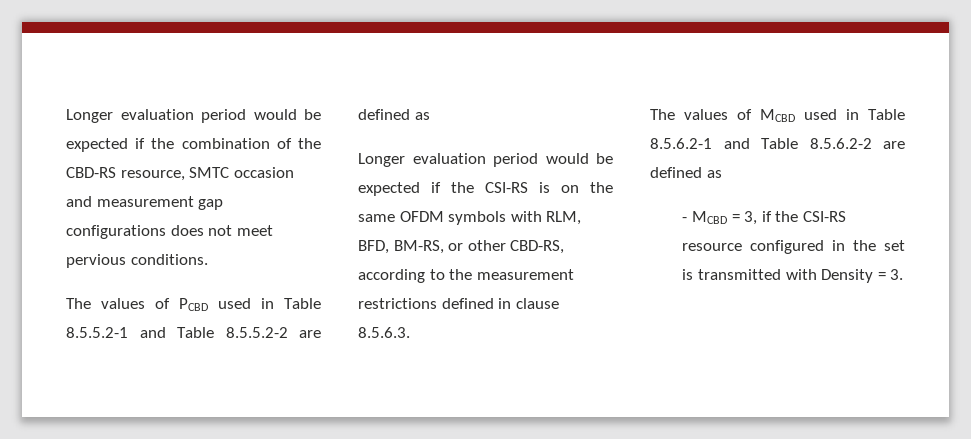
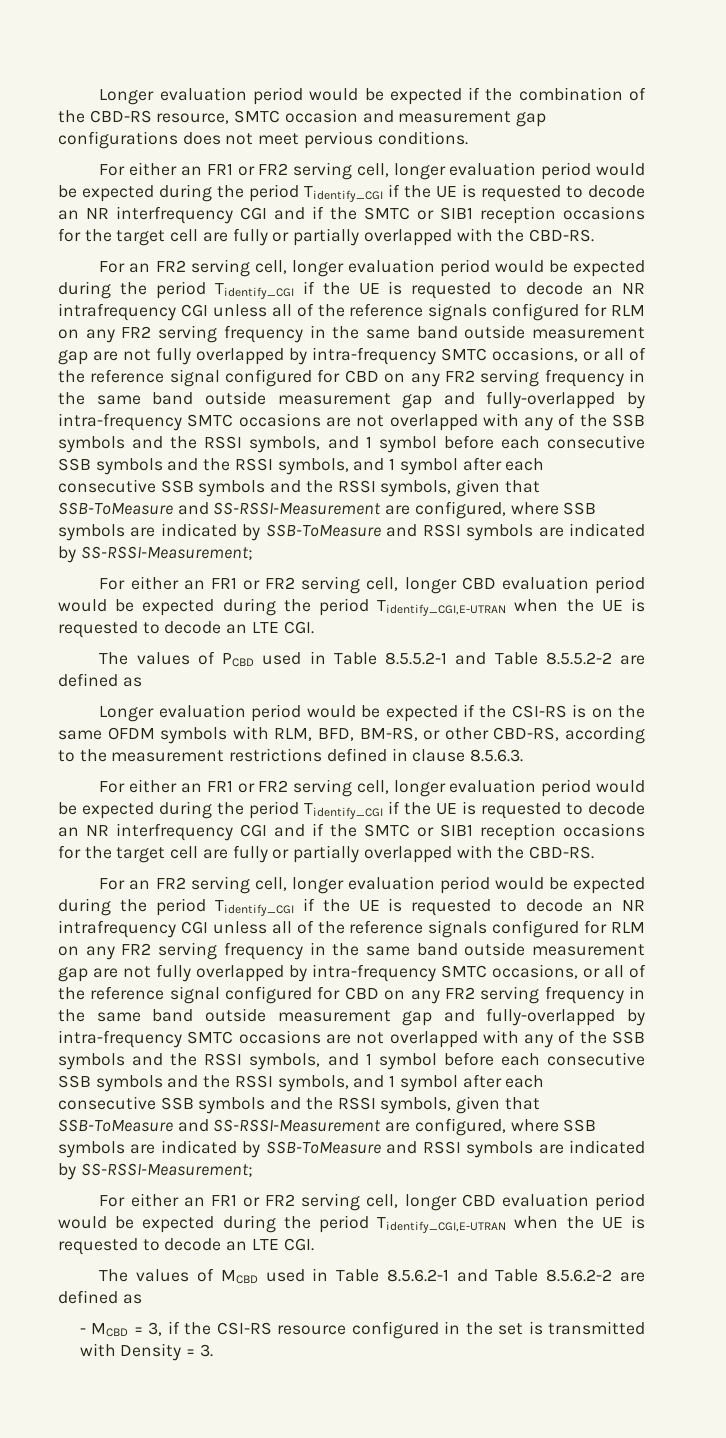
  Longer evaluation period would be expected if the combination of the CBD-RS resource, SMTC occasion and measurement gap configurations does not meet pervious conditions.
+ For either an FR1 or FR2 serving cell, longer evaluation period would be expected during the period Tidentify_CGI if the UE is requested to decode an NR interfrequency CGI and if the SMTC or SIB1 reception occasions for the target cell are fully or partially overlapped with the CBD-RS.
+ For an FR2 serving cell, longer evaluation period would be expected during the period Tidentify_CGI if the UE is requested to decode an NR intrafrequency CGI unless all of the reference signals configured for RLM on any FR2 serving frequency in the same band outside measurement gap are not fully overlapped by intra-frequency SMTC occasions, or all of the reference signal configured for CBD on any FR2 serving frequency in the same band outside measurement gap and fully-overlapped by intra-frequency SMTC occasions are not overlapped with any of the SSB symbols and the RSSI symbols, and 1 symbol before each consecutive SSB symbols and the RSSI symbols, and 1 symbol after each consecutive SSB symbols and the RSSI symbols, given that SSB-ToMeasure and SS-RSSI-Measurement are configured, where SSB symbols are indicated by SSB-ToMeasure and RSSI symbols are indicated by SS-RSSI-Measurement;
+ For either an FR1 or FR2 serving cell, longer CBD evaluation period would be expected during the period Tidentify_CGI,E-UTRAN when the UE is requested to decode an LTE CGI.
  Longer evaluation period would be expected if the CSI-RS is on the same OFDM symbols with RLM, BFD, BM-RS, or other CBD-RS, according to the measurement restrictions defined in clause 8.5.6.3.
+ For either an FR1 or FR2 serving cell, longer evaluation period would be expected during the period Tidentify_CGI if the UE is requested to decode an NR interfrequency CGI and if the SMTC or SIB1 reception occasions for the target cell are fully or partially overlapped with the CBD-RS.
+ For an FR2 serving cell, longer evaluation period would be expected during the period Tidentify_CGI if the UE is requested to decode an NR intrafrequency CGI unless all of the reference signals configured for RLM on any FR2 serving frequency in the same band outside measurement gap are not fully overlapped by intra-frequency SMTC occasions, or all of the reference signal configured for CBD on any FR2 serving frequency in the same band outside measurement gap and fully-overlapped by intra-frequency SMTC occasions are not overlapped with any of the SSB symbols and the RSSI symbols, and 1 symbol before each consecutive SSB symbols and the RSSI symbols, and 1 symbol after each consecutive SSB symbols and the RSSI symbols, given that SSB-ToMeasure and SS-RSSI-Measurement are configured, where SSB symbols are indicated by SSB-ToMeasure and RSSI symbols are indicated by SS-RSSI-Measurement;
+ For either an FR1 or FR2 serving cell, longer CBD evaluation period would be expected during the period Tidentify_CGI,E-UTRAN when the UE is requested to decode an LTE CGI.

